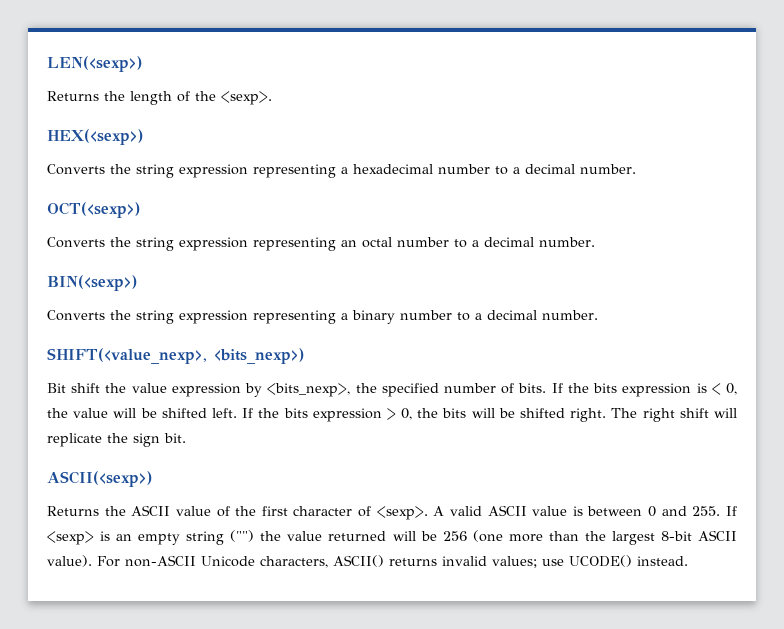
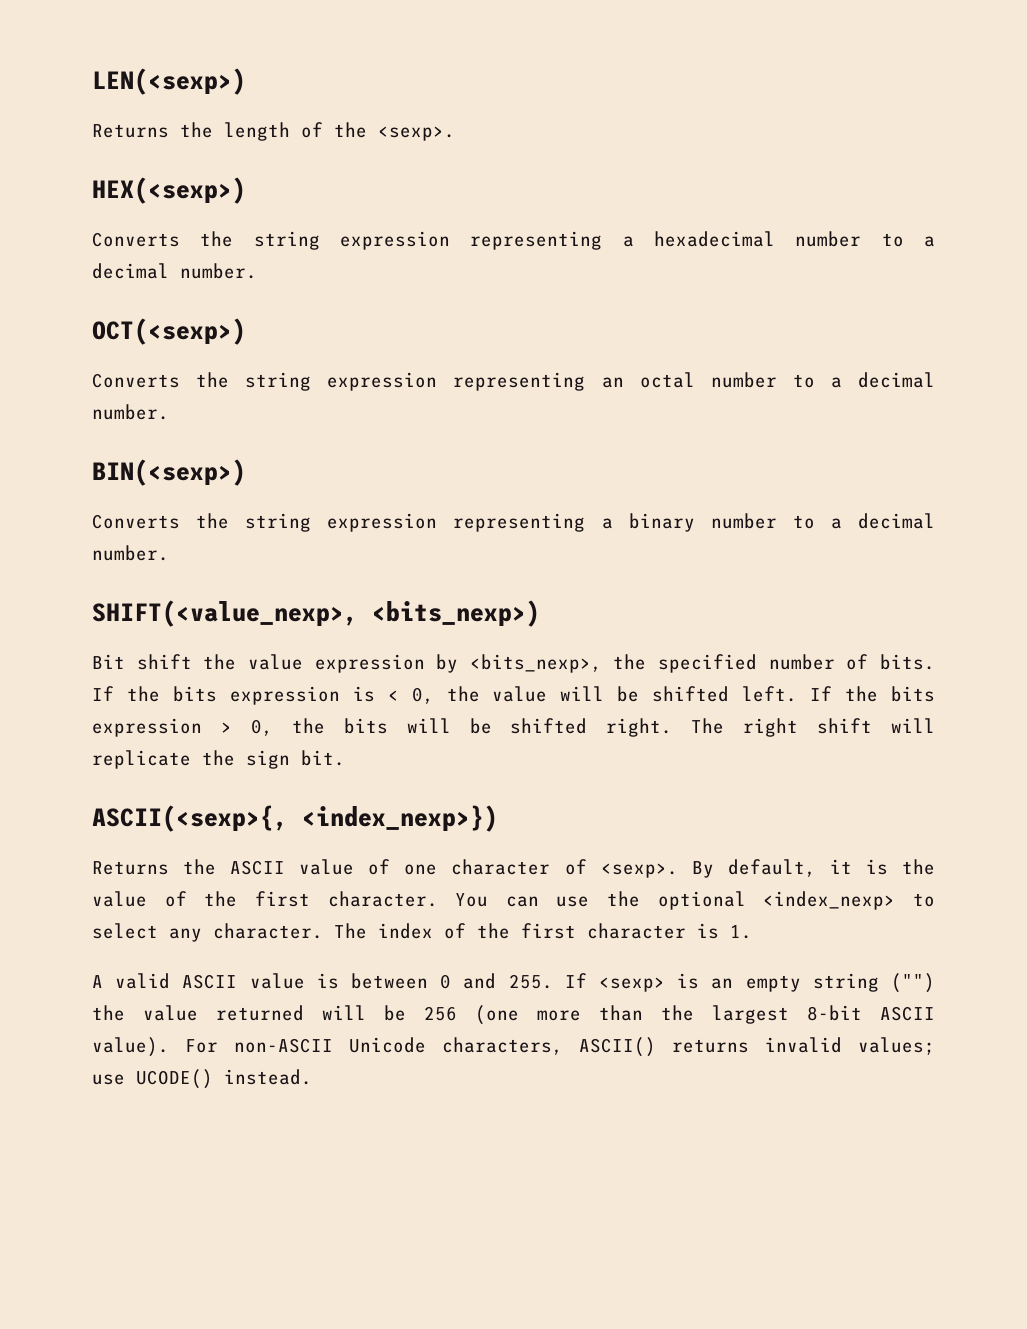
- ASCII(<sexp>)
+ ASCII(<sexp>{, <index_nexp>})
- Returns the ASCII value of the first character of <sexp>. A valid ASCII value is between 0 and 255. If <sexp> is an empty string ("") the value returned will be 256 (one more than the largest 8-bit ASCII value).
+ Returns the ASCII value of one character of <sexp>. By default, it is the value of the first character. You can use the optional <index_nexp> to select any character. The index of the first character is 1.
+ A valid ASCII value is between 0 and 255. If <sexp> is an empty string ("") the value returned will be 256 (one more than the largest 8-bit ASCII value).

